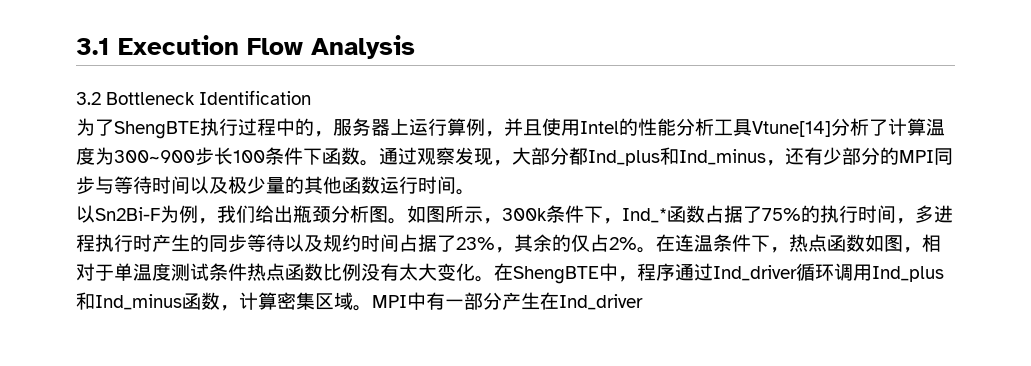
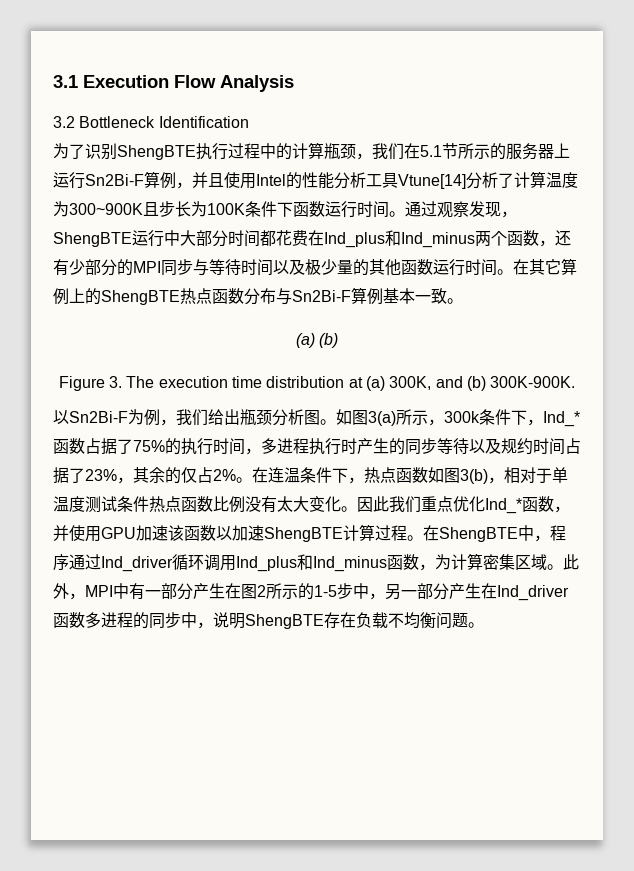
- 为了ShengBTE执行过程中的，服务器上运行算例，并且使用Intel的性能分析工具Vtune[14]分析了计算温度为300~900步长100条件下函数。
+ 为了识别ShengBTE执行过程中的计算瓶颈，我们在5.1节所示的服务器上运行Sn2Bi-F算例，并且使用Intel的性能分析工具Vtune[14]分析了计算温度为300~900K且步长为100K条件下函数运行时间。
- 通过观察发现，大部分都Ind_plus和Ind_minus，还有少部分的MPI同步与等待时间以及极少量的其他函数运行时间。
+ 通过观察发现，ShengBTE运行中大部分时间都花费在Ind_plus和Ind_minus两个函数，还有少部分的MPI同步与等待时间以及极少量的其他函数运行时间。在其它算例上的ShengBTE热点函数分布与Sn2Bi-F算例基本一致。
+ (a) (b)
+ Figure 3. The execution time distribution at (a) 300K, and (b) 300K-900K.
- 如图所示，300k条件下，Ind_*函数占据了75%的执行时间，多进程执行时产生的同步等待以及规约时间占据了23%，其余的仅占2%。
+ 如图3(a)所示，300k条件下，Ind_*函数占据了75%的执行时间，多进程执行时产生的同步等待以及规约时间占据了23%，其余的仅占2%。
- 在连温条件下，热点函数如图，相对于单温度测试条件热点函数比例没有太大变化。
+ 在连温条件下，热点函数如图3(b)，相对于单温度测试条件热点函数比例没有太大变化。
+ 因此我们重点优化Ind_*函数，并使用GPU加速该函数以加速ShengBTE计算过程。
- 在ShengBTE中，程序通过Ind_driver循环调用Ind_plus和Ind_minus函数，计算密集区域。
+ 在ShengBTE中，程序通过Ind_driver循环调用Ind_plus和Ind_minus函数，为计算密集区域。
- MPI中有一部分产生在Ind_driver
+ 此外，MPI中有一部分产生在图2所示的1-5步中，另一部分产生在Ind_driver函数多进程的同步中，说明ShengBTE存在负载不均衡问题。

